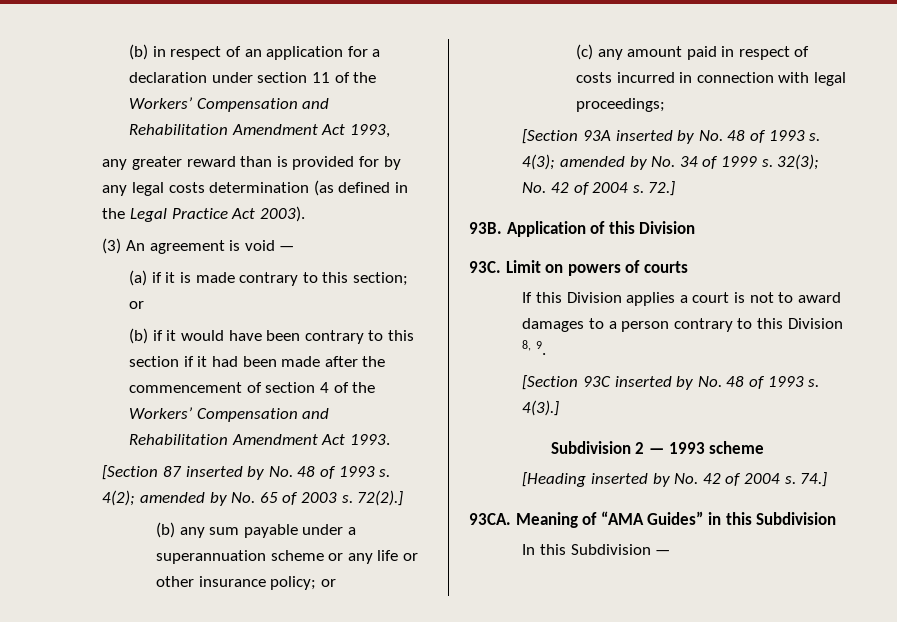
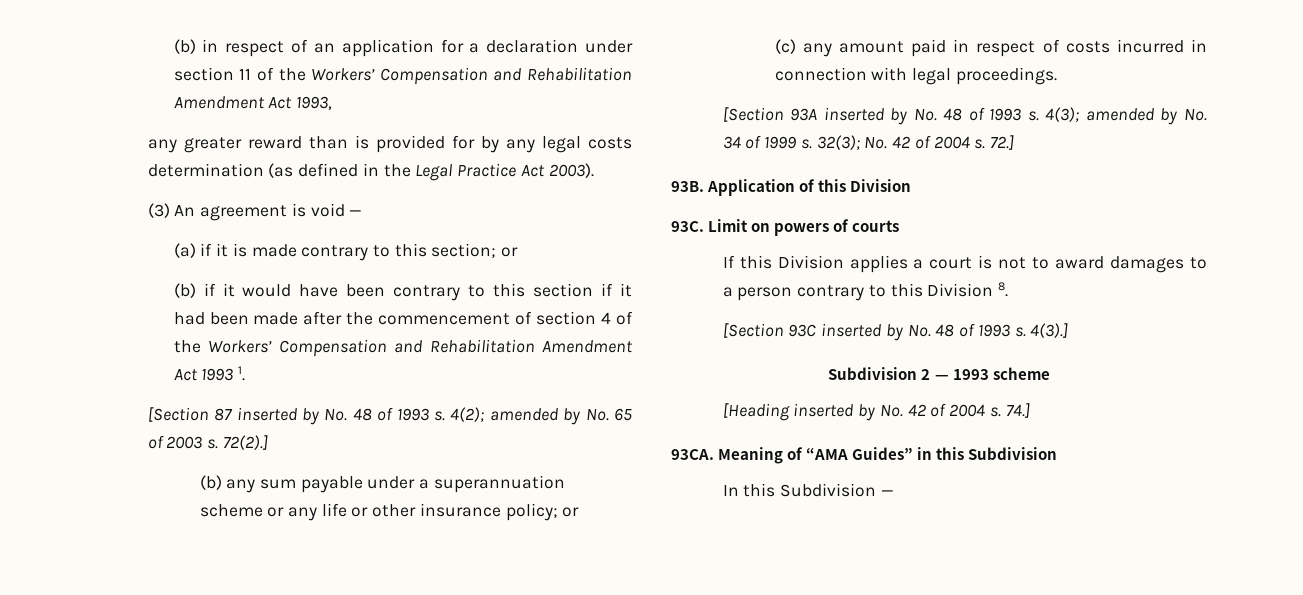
- (b) if it would have been contrary to this section if it had been made after the commencement of section 4 of the Workers’ Compensation and Rehabilitation Amendment Act 1993.
+ (b) if it would have been contrary to this section if it had been made after the commencement of section 4 of the Workers’ Compensation and Rehabilitation Amendment Act 1993 1.
- (c) any amount paid in respect of costs incurred in connection with legal proceedings;
+ (c) any amount paid in respect of costs incurred in connection with legal proceedings.
- If this Division applies a court is not to award damages to a person contrary to this Division 8, 9.
+ If this Division applies a court is not to award damages to a person contrary to this Division 8.

